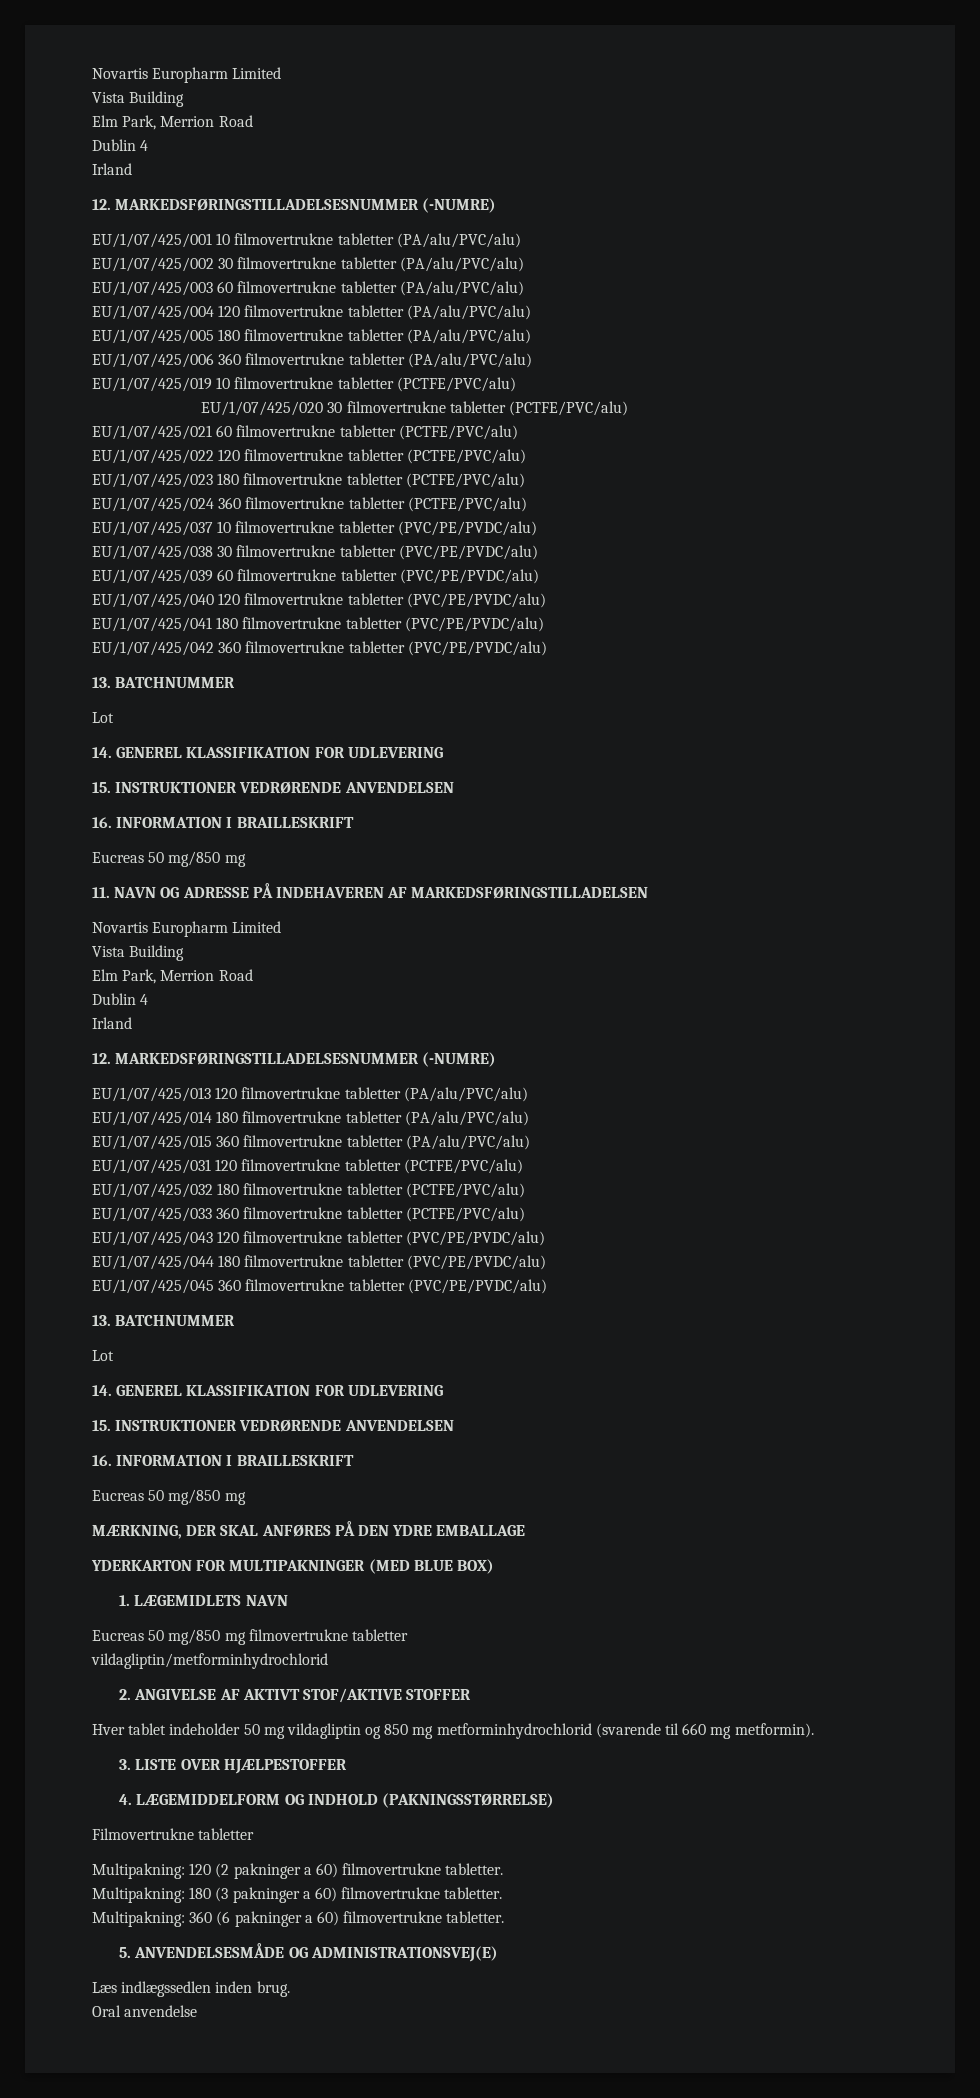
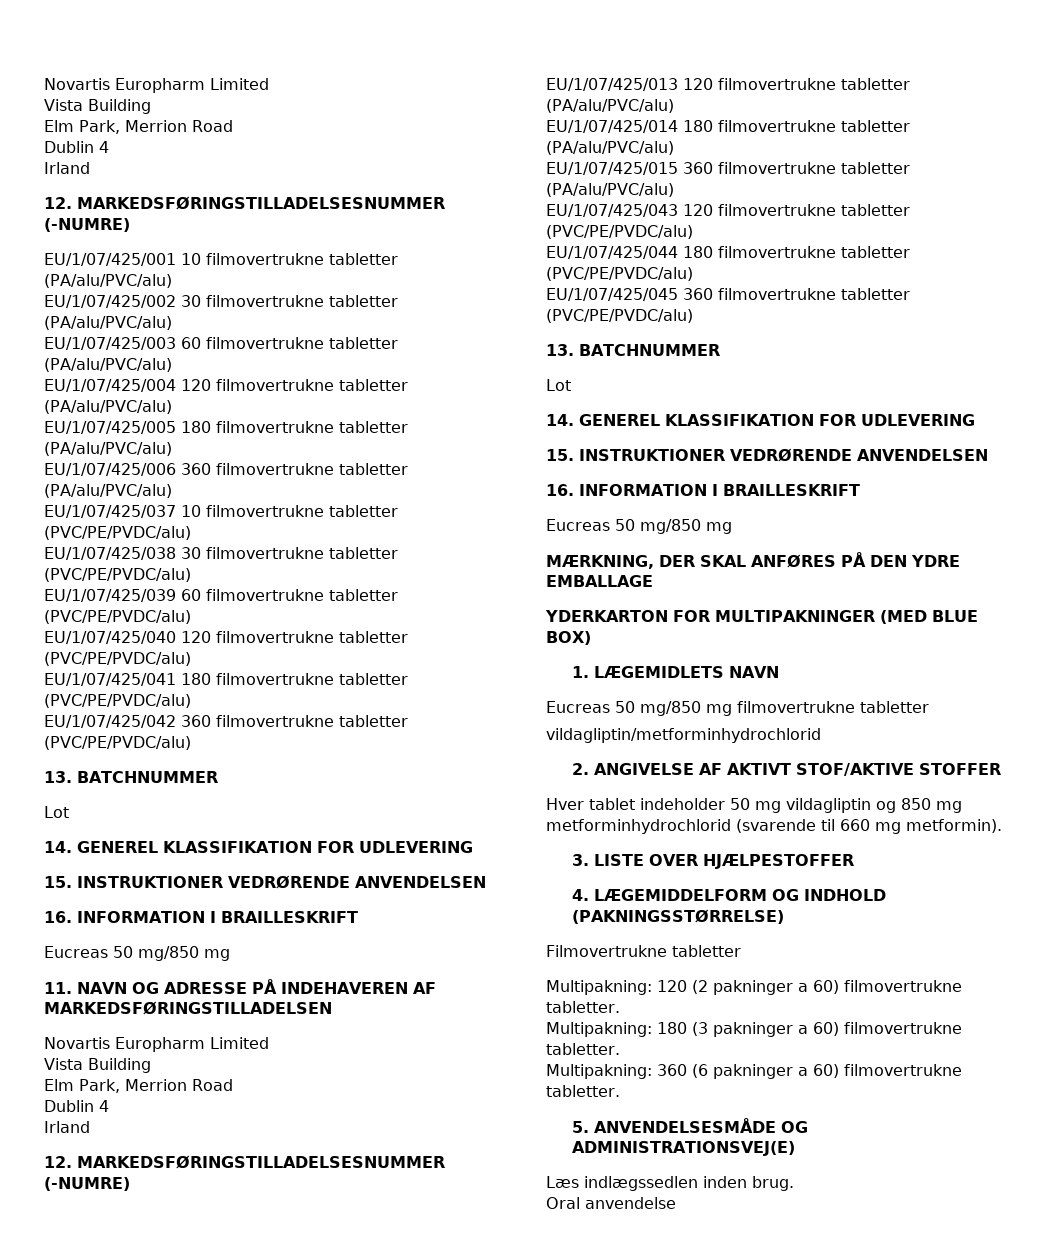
- EU/1/07/425/019 10 filmovertrukne tabletter (PCTFE/PVC/alu)
- EU/1/07/425/020 30 filmovertrukne tabletter (PCTFE/PVC/alu)
- EU/1/07/425/021 60 filmovertrukne tabletter (PCTFE/PVC/alu)
- EU/1/07/425/022 120 filmovertrukne tabletter (PCTFE/PVC/alu)
- EU/1/07/425/023 180 filmovertrukne tabletter (PCTFE/PVC/alu)
- EU/1/07/425/024 360 filmovertrukne tabletter (PCTFE/PVC/alu)
- EU/1/07/425/031 120 filmovertrukne tabletter (PCTFE/PVC/alu)
- EU/1/07/425/032 180 filmovertrukne tabletter (PCTFE/PVC/alu)
- EU/1/07/425/033 360 filmovertrukne tabletter (PCTFE/PVC/alu)

